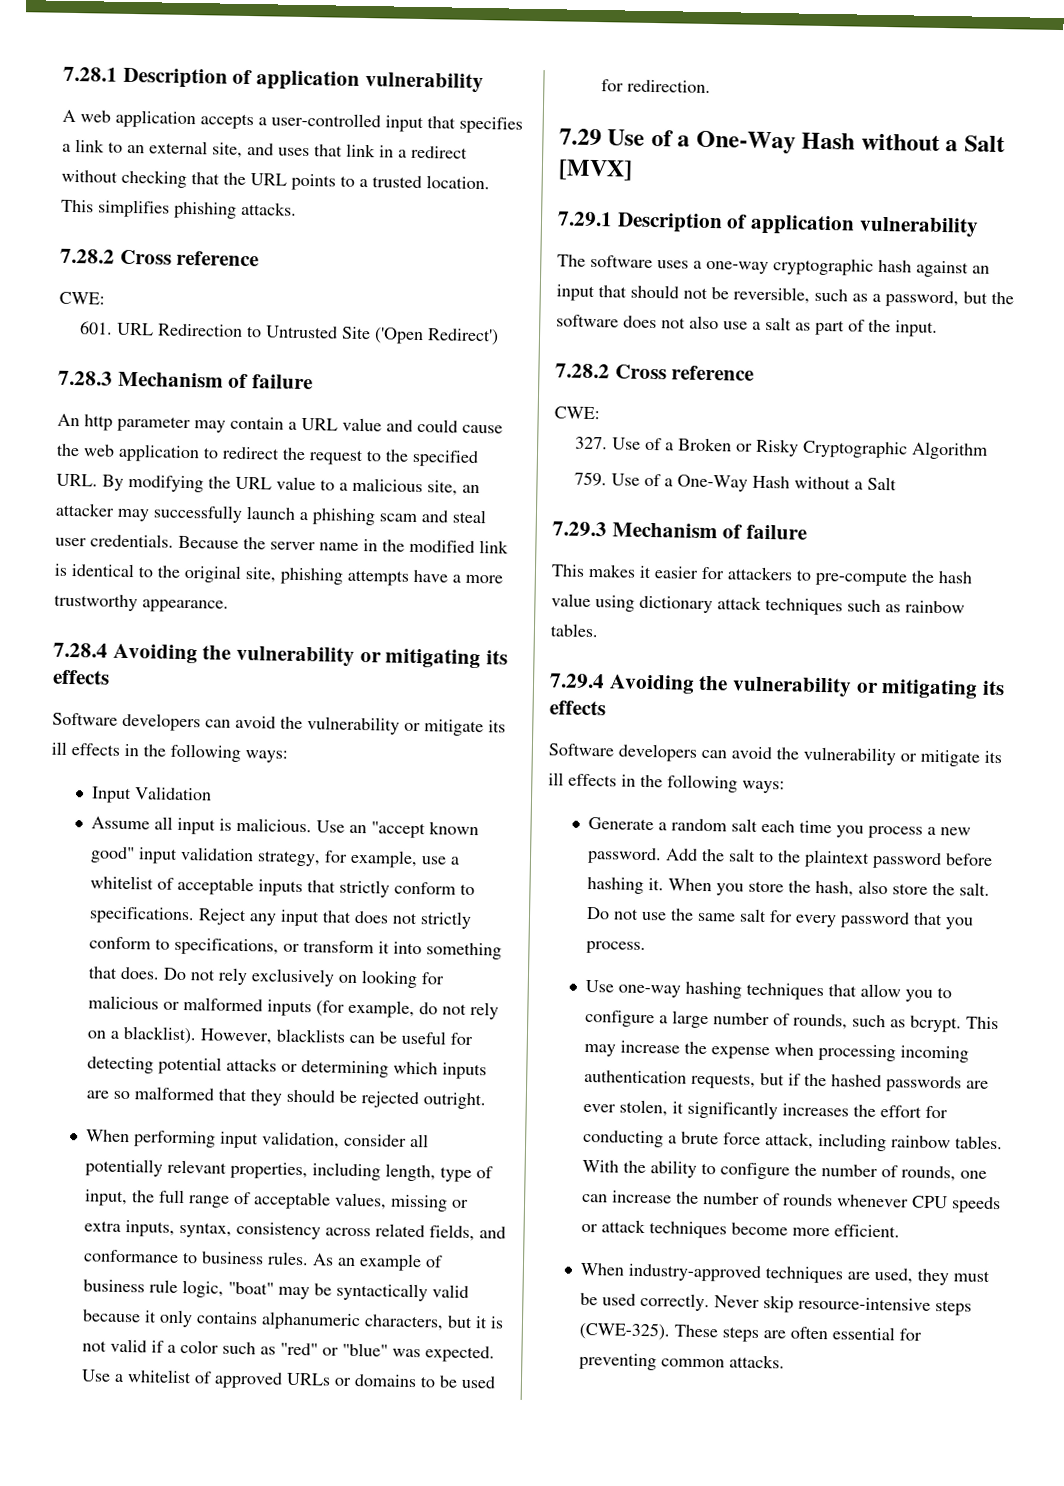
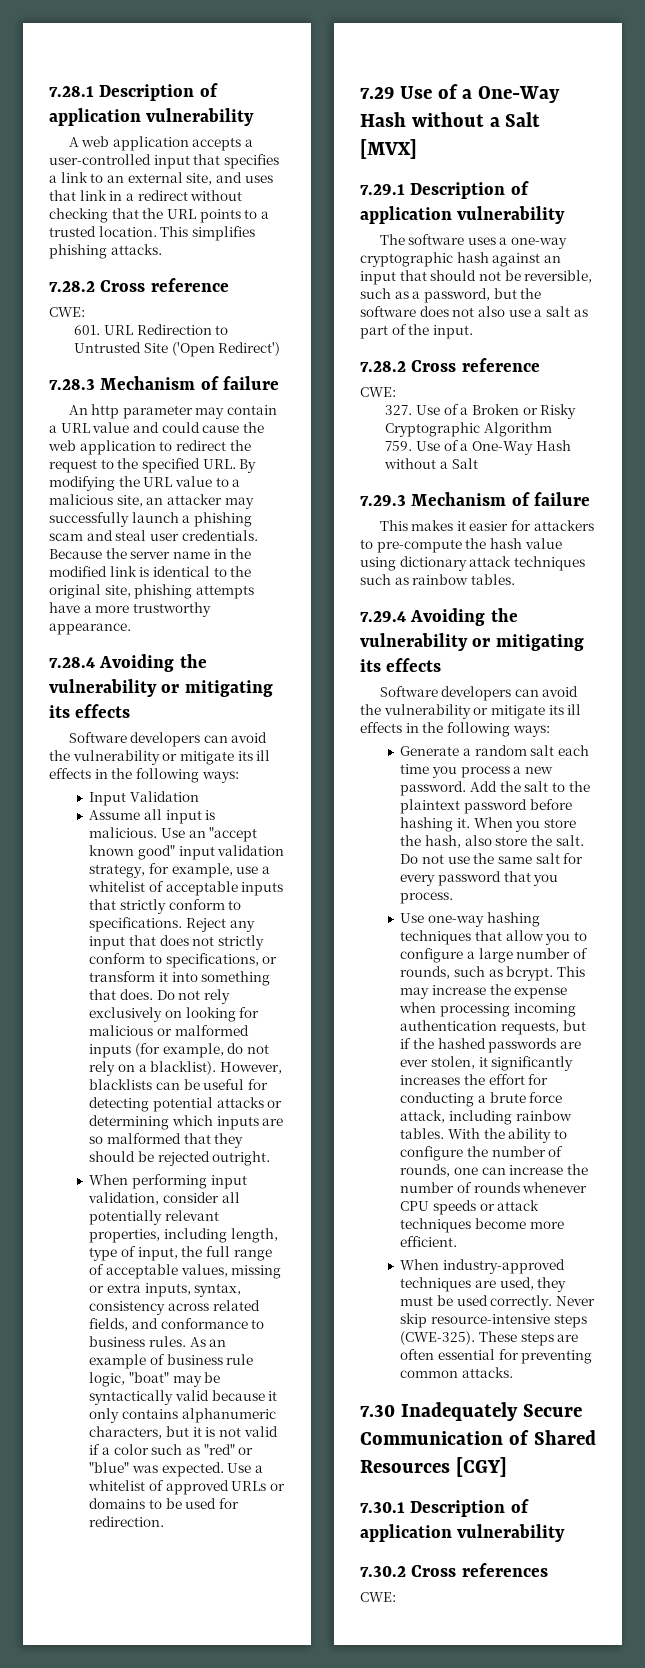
+ 7.30 Inadequately Secure Communication of Shared Resources [CGY]
+ 7.30.1 Description of application vulnerability
+ 7.30.2 Cross references
+ CWE:

